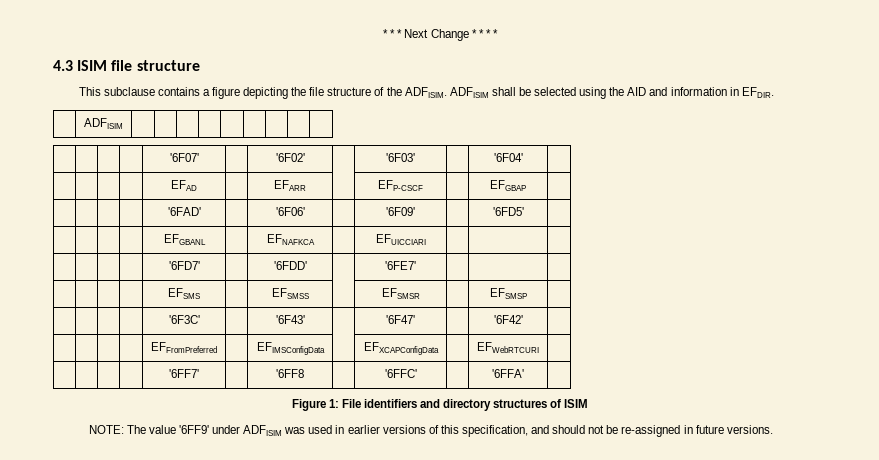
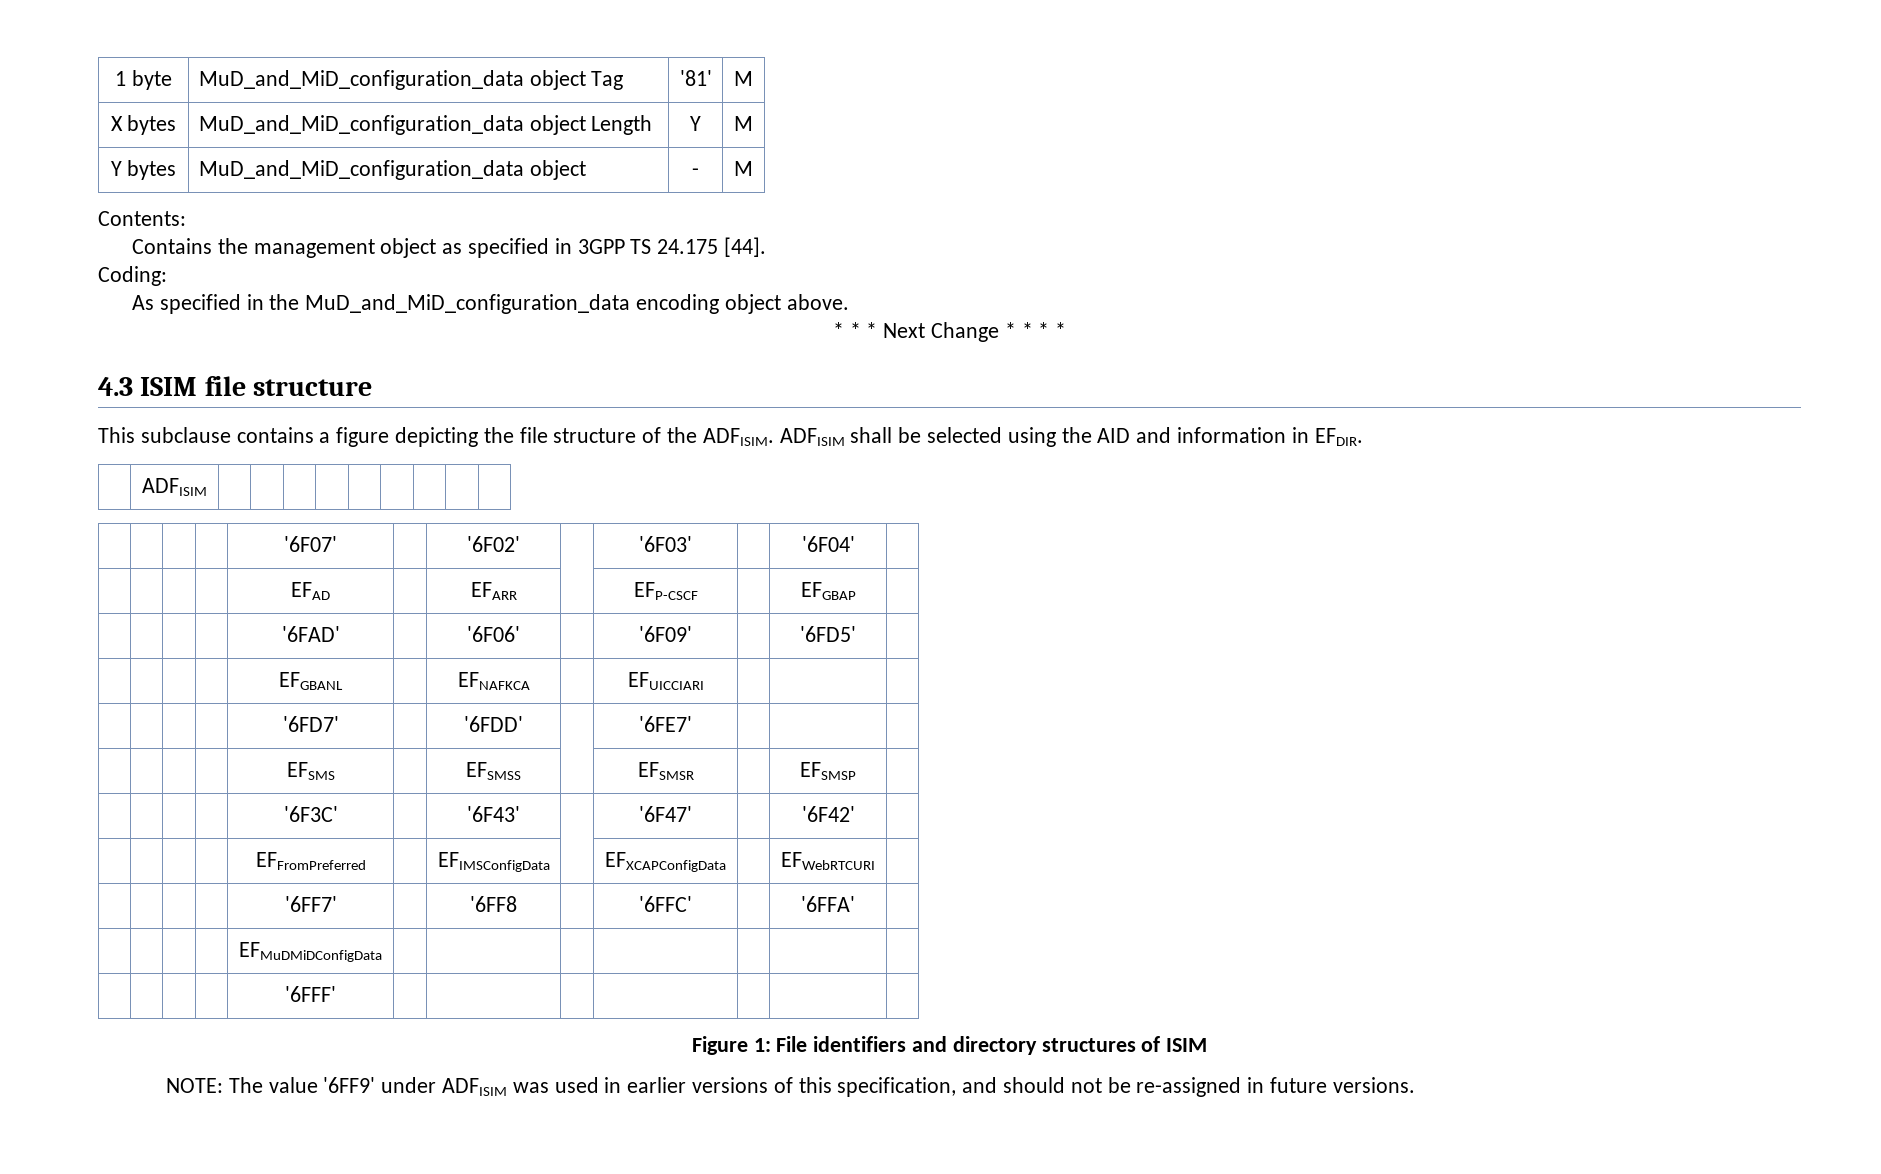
+ 1 byte | MuD_and_MiD_configuration_data object Tag | '81' | M
+ X bytes | MuD_and_MiD_configuration_data object Length | Y | M
+ Y bytes | MuD_and_MiD_configuration_data object | - | M
+ Contents:
+ Contains the management object as specified in 3GPP TS 24.175 [44].
+ Coding:
+ As specified in the MuD_and_MiD_configuration_data encoding object above.
+ | | | | EFMuDMiDConfigData | | | | | | |
+ | | | | '6FFF' | | | | | | |

